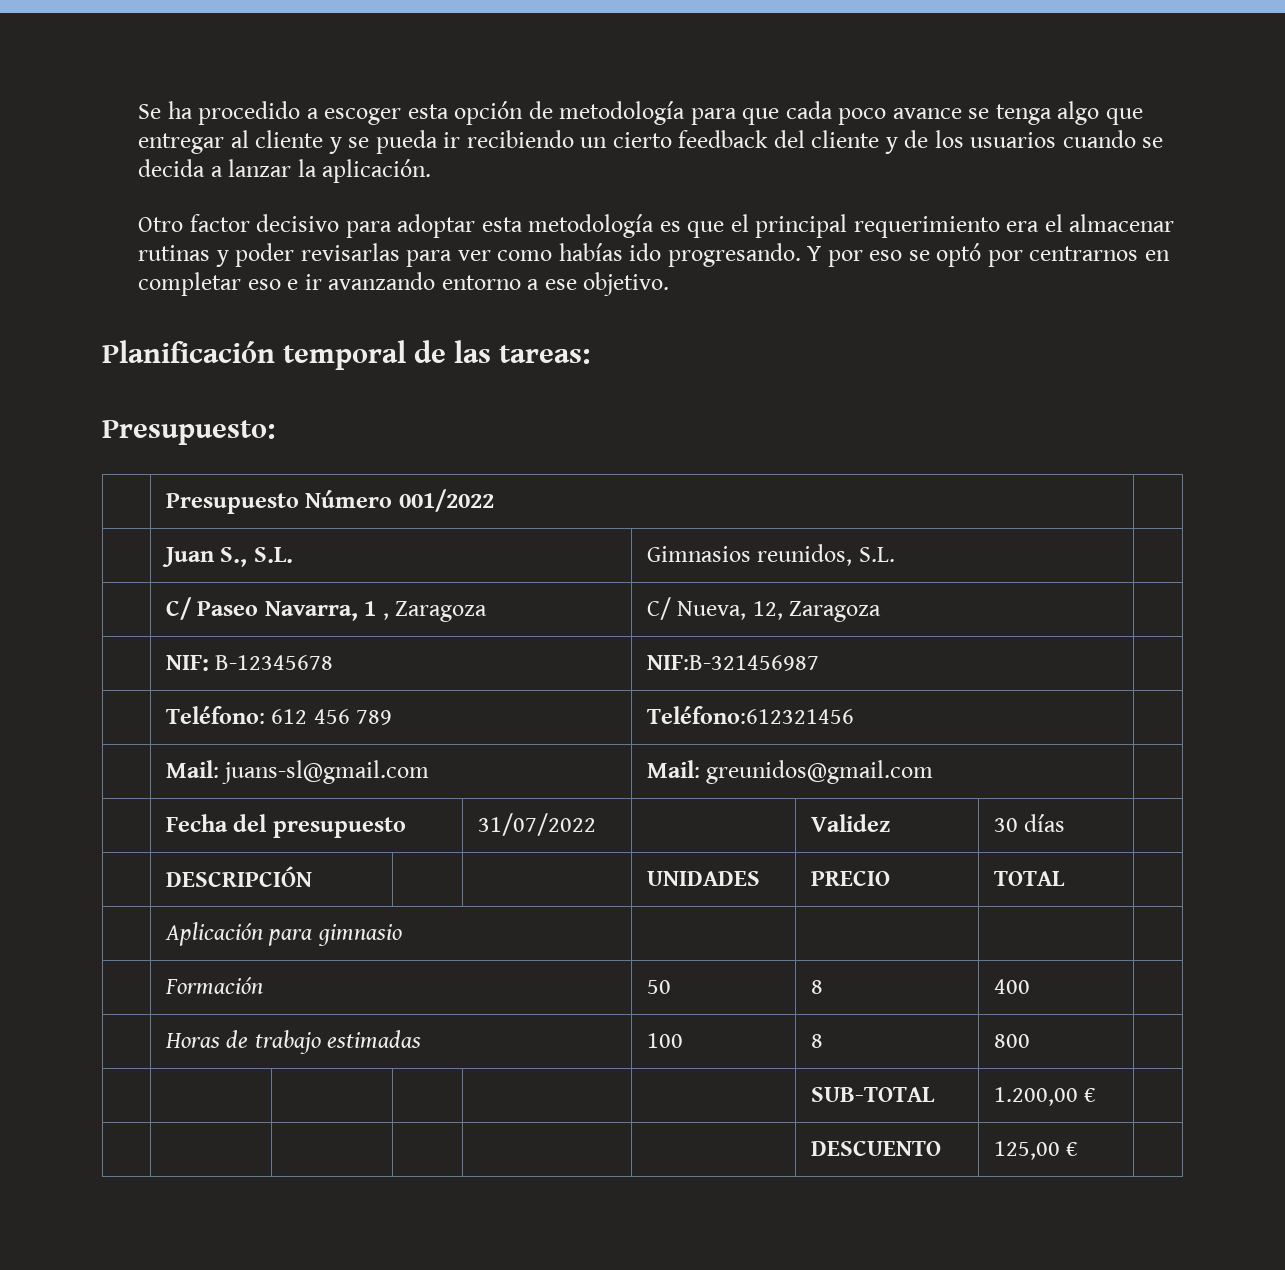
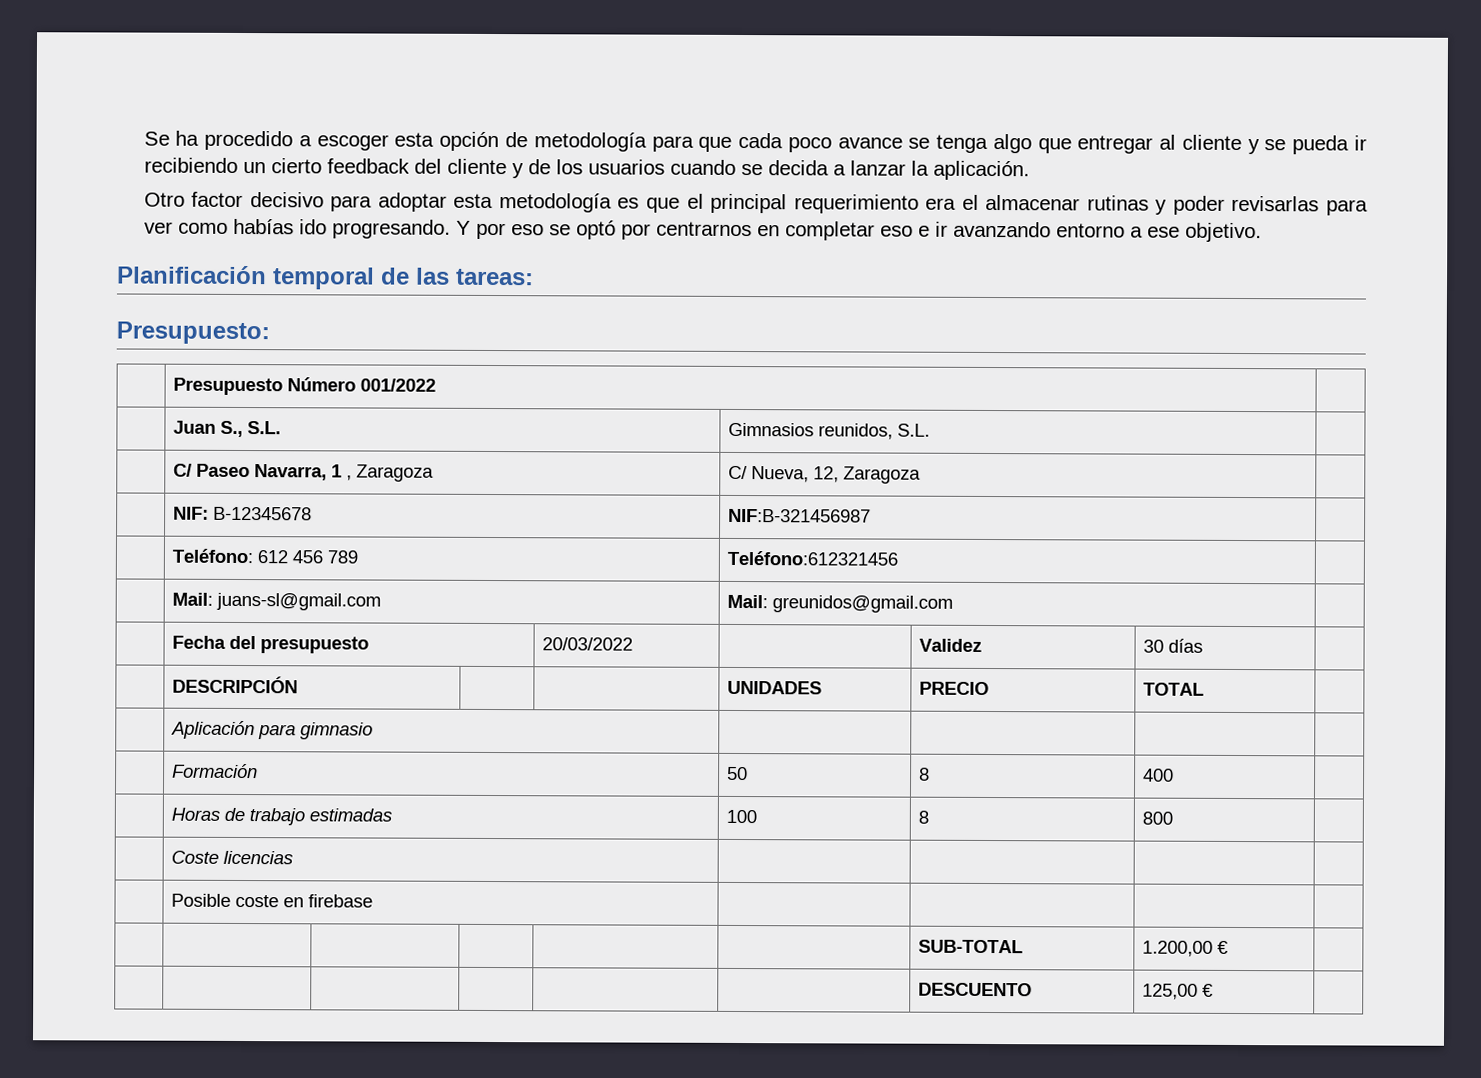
- | Fecha del presupuesto | 31/07/2022 | | Validez | 30 días |
+ | Fecha del presupuesto | 20/03/2022 | | Validez | 30 días |
+ | Coste licencias | | | |
+ | Posible coste en firebase | | | |

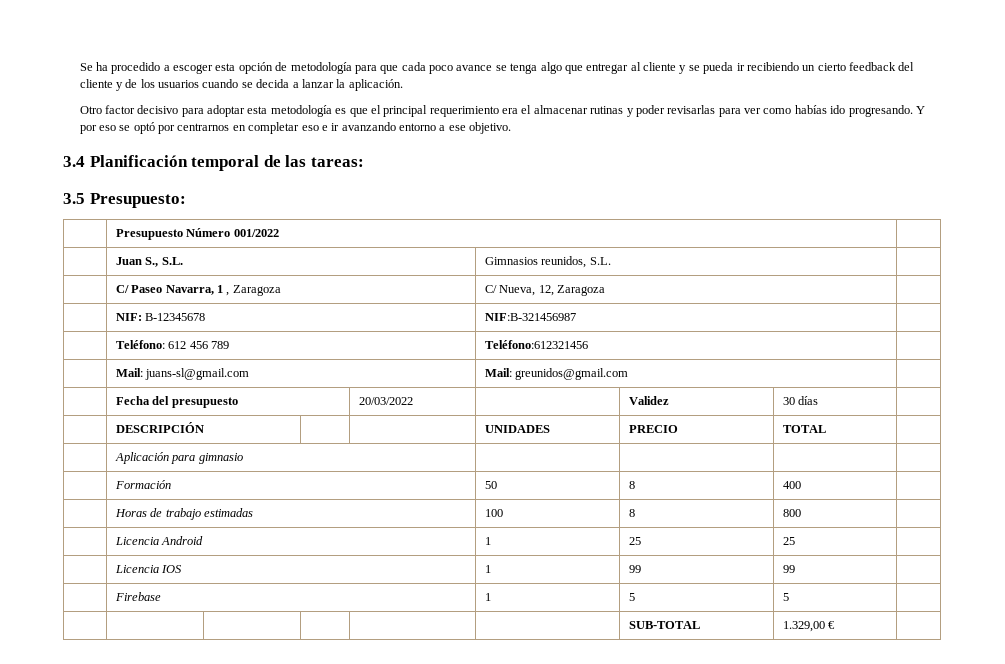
- Planificación temporal de las tareas:
+ 3.4 Planificación temporal de las tareas:
- Presupuesto:
+ 3.5 Presupuesto:
- | Coste licencias | | | |
- | Posible coste en firebase | | | |
+ | Licencia Android | 1 | 25 | 25 |
+ | Licencia IOS | 1 | 99 | 99 |
+ | Firebase | 1 | 5 | 5 |
- | | | | | | SUB-TOTAL | 1.200,00 € |
- | | | | | | DESCUENTO | 125,00 € |
+ | | | | | | SUB-TOTAL | 1.329,00 € |

